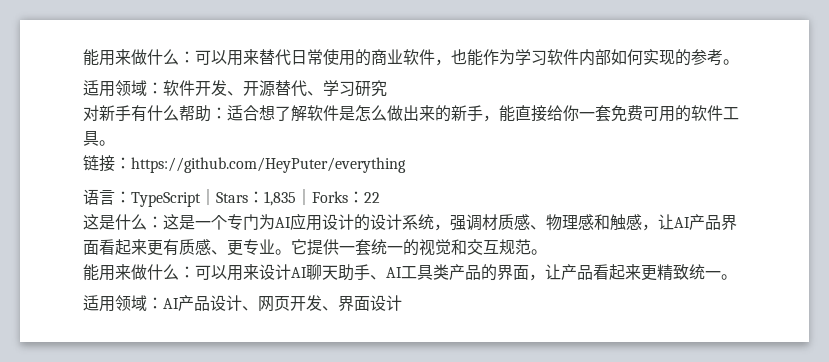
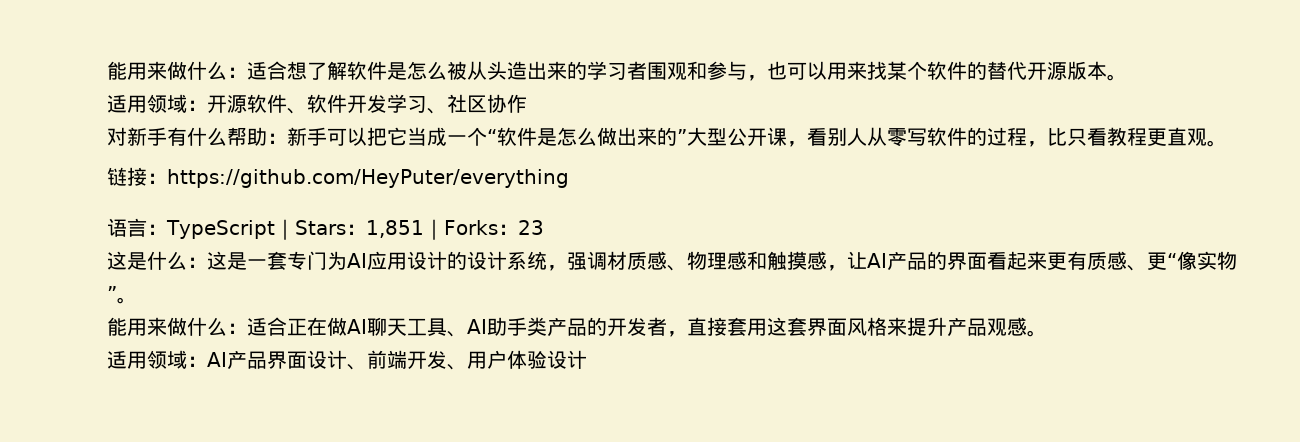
- 能用来做什么：可以用来替代日常使用的商业软件，也能作为学习软件内部如何实现的参考。
- 适用领域：软件开发、开源替代、学习研究
- 对新手有什么帮助：适合想了解软件是怎么做出来的新手，能直接给你一套免费可用的软件工具。
+ 能用来做什么：适合想了解软件是怎么被从头造出来的学习者围观和参与，也可以用来找某个软件的替代开源版本。
+ 适用领域：开源软件、软件开发学习、社区协作
+ 对新手有什么帮助：新手可以把它当成一个“软件是怎么做出来的”大型公开课，看别人从零写软件的过程，比只看教程更直观。
- 语言：TypeScript｜Stars：1,835｜Forks：22
+ 语言：TypeScript｜Stars：1,851｜Forks：23
- 这是什么：这是一个专门为AI应用设计的设计系统，强调材质感、物理感和触感，让AI产品界面看起来更有质感、更专业。它提供一套统一的视觉和交互规范。
- 能用来做什么：可以用来设计AI聊天助手、AI工具类产品的界面，让产品看起来更精致统一。
+ 这是什么：这是一套专门为AI应用设计的设计系统，强调材质感、物理感和触摸感，让AI产品的界面看起来更有质感、更“像实物”。
+ 能用来做什么：适合正在做AI聊天工具、AI助手类产品的开发者，直接套用这套界面风格来提升产品观感。
- 适用领域：AI产品设计、网页开发、界面设计
+ 适用领域：AI产品界面设计、前端开发、用户体验设计

